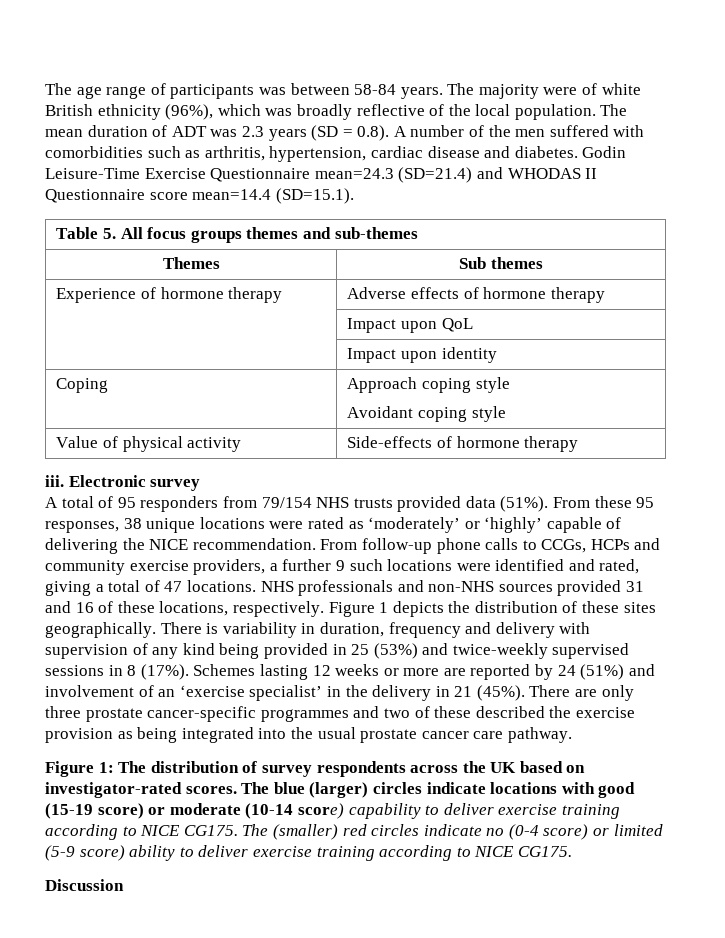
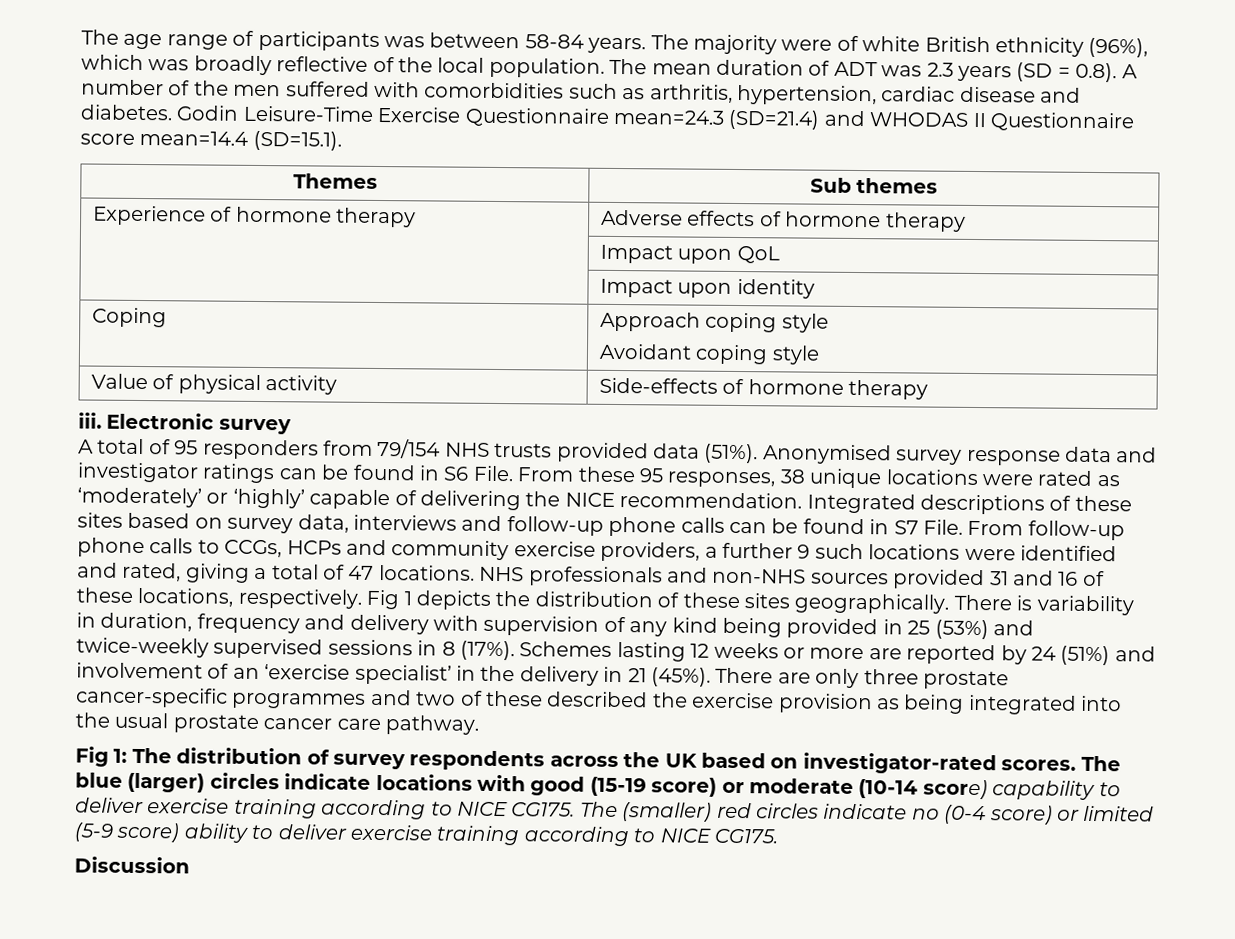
- Table 5. All focus groups themes and sub-themes
+ Anonymised survey response data and investigator ratings can be found in S6 File.
+ Integrated descriptions of these sites based on survey data, interviews and follow-up phone calls can be found in S7 File.
- Figure 1 depicts the distribution of these sites geographically.
+ Fig 1 depicts the distribution of these sites geographically.
- Figure 1: The distribution of survey respondents across the UK based on investigator-rated scores.
+ Fig 1: The distribution of survey respondents across the UK based on investigator-rated scores.

